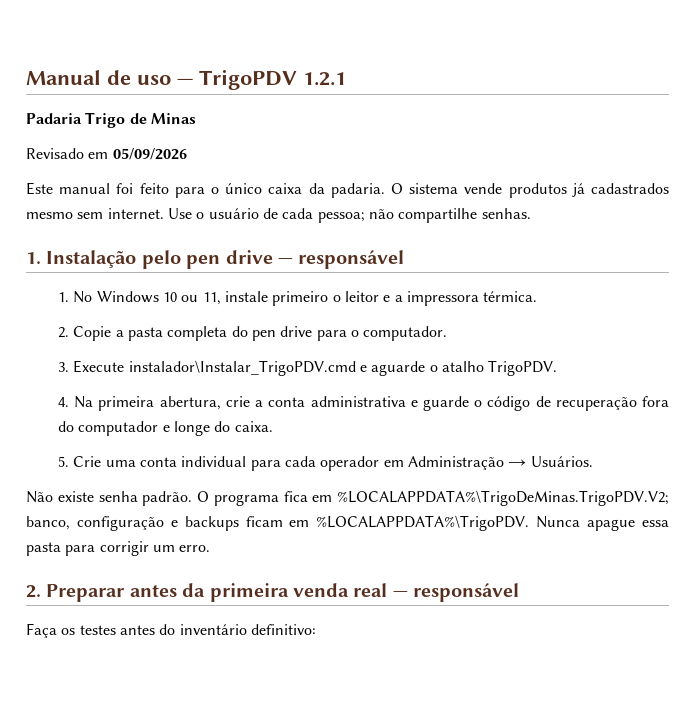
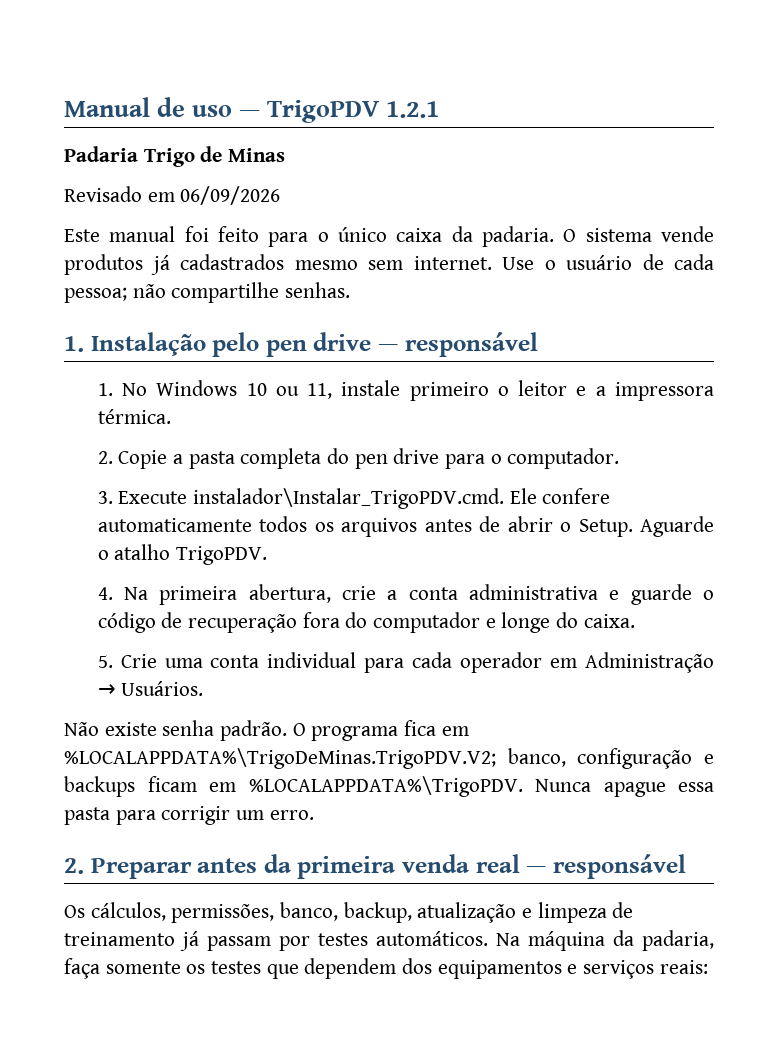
- Revisado em 05/09/2026
+ Revisado em 06/09/2026
- 3. Execute instalador\Instalar_TrigoPDV.cmd e aguarde o atalho TrigoPDV.
+ 3. Execute instalador\Instalar_TrigoPDV.cmd. Ele confere automaticamente todos os arquivos antes de abrir o Setup. Aguarde o atalho TrigoPDV.
- Faça os testes antes do inventário definitivo:
+ Os cálculos, permissões, banco, backup, atualização e limpeza de treinamento já passam por testes automáticos. Na máquina da padaria, faça somente os testes que dependem dos equipamentos e serviços reais:

